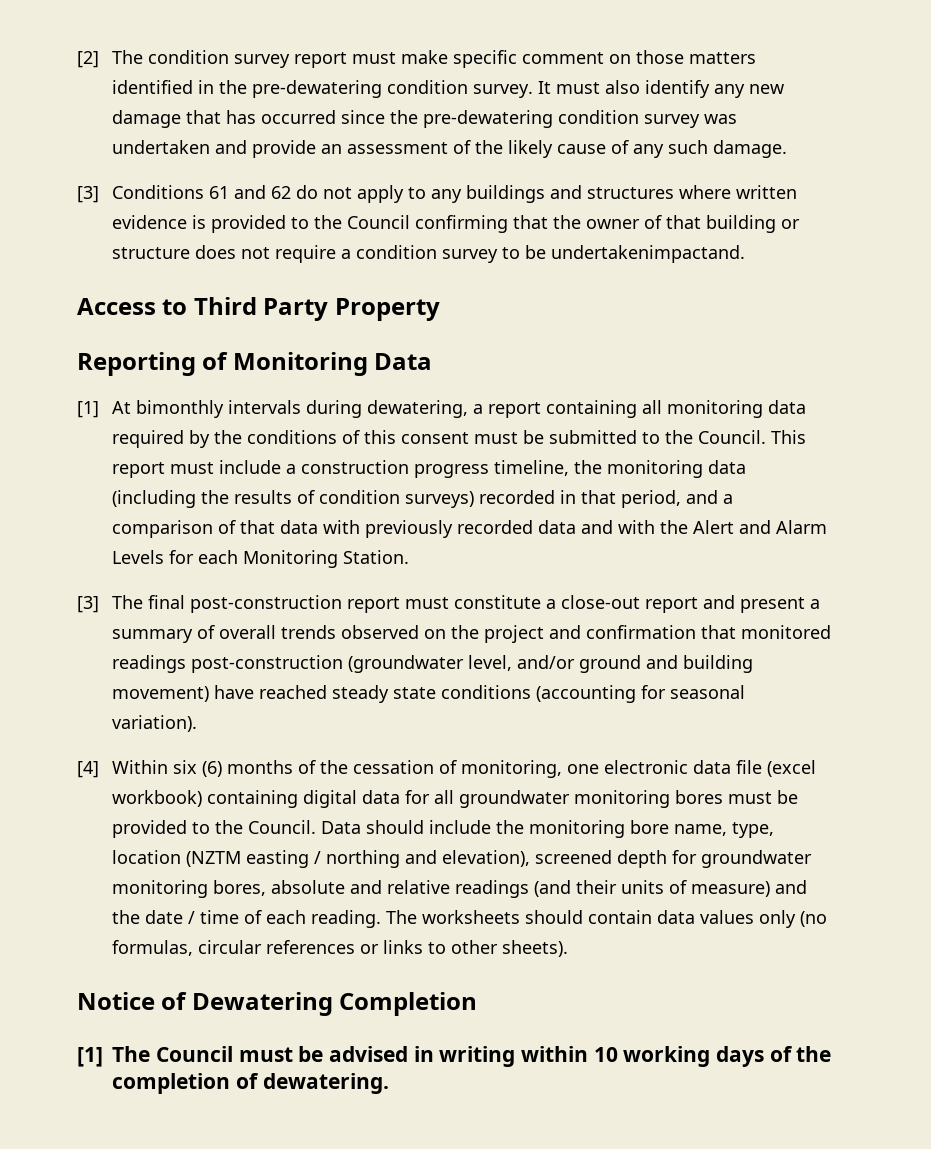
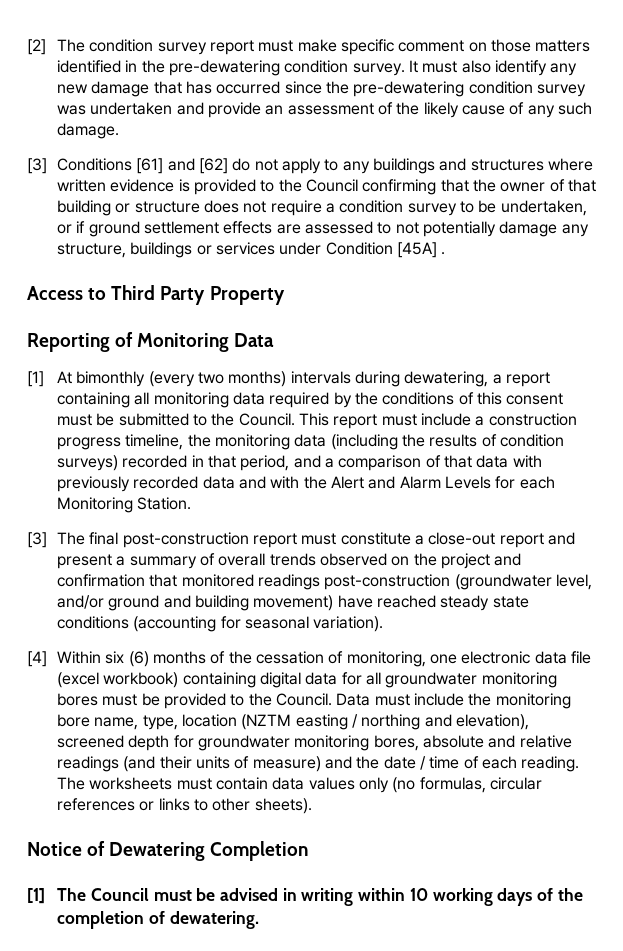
- [3] Conditions 61 and 62 do not apply to any buildings and structures where written evidence is provided to the Council confirming that the owner of that building or structure does not require a condition survey to be undertakenimpactand.
+ [3] Conditions [61] and [62] do not apply to any buildings and structures where written evidence is provided to the Council confirming that the owner of that building or structure does not require a condition survey to be undertaken, or if ground settlement effects are assessed to not potentially damage any structure, buildings or services under Condition [45A] .
- [1] At bimonthly intervals during dewatering, a report containing all monitoring data required by the conditions of this consent must be submitted to the Council.
+ [1] At bimonthly (every two months) intervals during dewatering, a report containing all monitoring data required by the conditions of this consent must be submitted to the Council.
- Data should include the monitoring bore name, type, location (NZTM easting / northing and elevation), screened depth for groundwater monitoring bores, absolute and relative readings (and their units of measure) and the date / time of each reading.
+ Data must include the monitoring bore name, type, location (NZTM easting / northing and elevation), screened depth for groundwater monitoring bores, absolute and relative readings (and their units of measure) and the date / time of each reading.
- The worksheets should contain data values only (no formulas, circular references or links to other sheets).
+ The worksheets must contain data values only (no formulas, circular references or links to other sheets).

